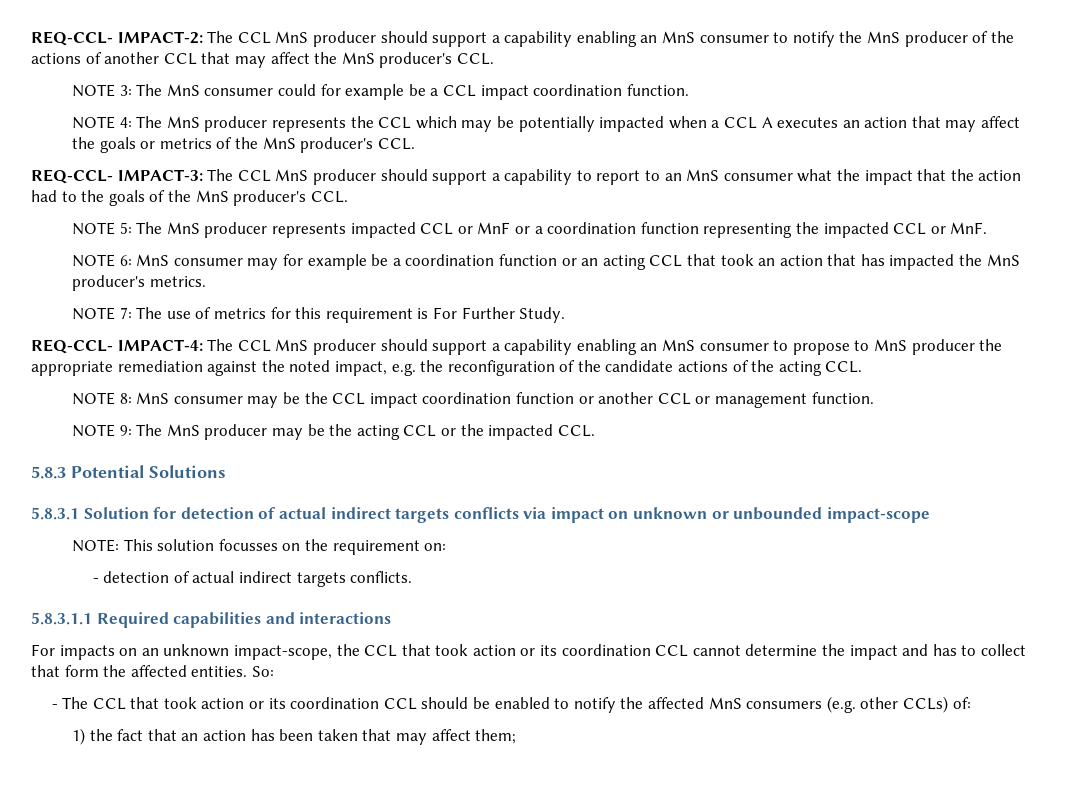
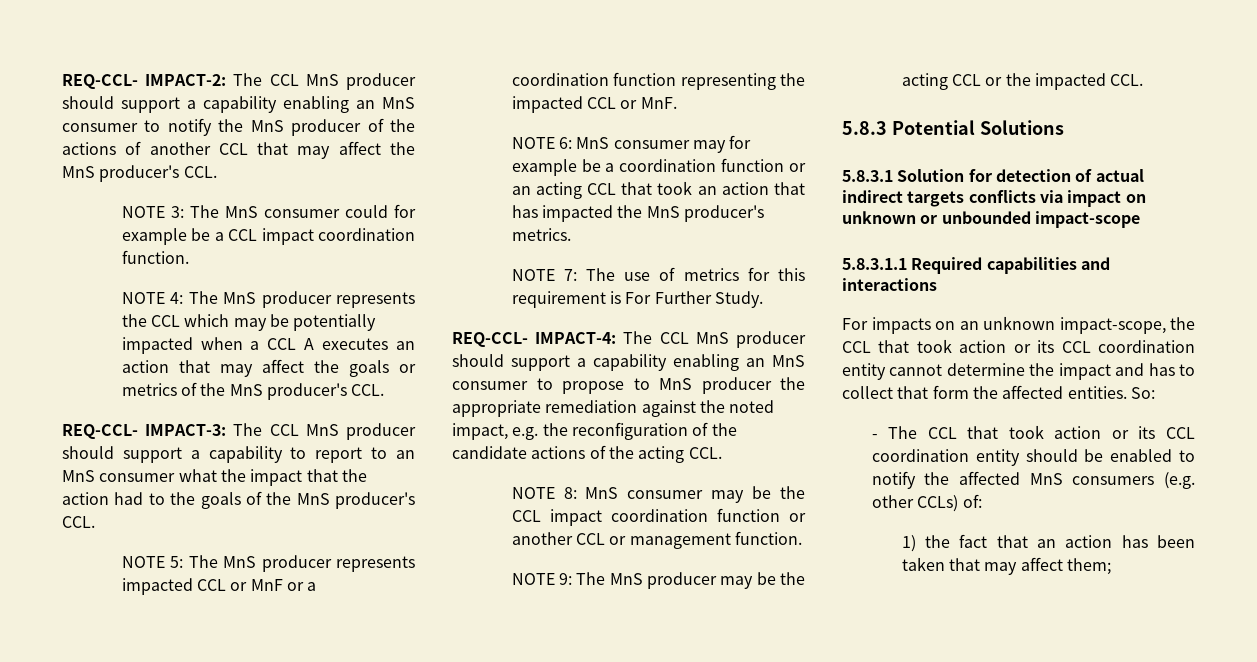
- NOTE: This solution focusses on the requirement on:
- - detection of actual indirect targets conflicts.
- For impacts on an unknown impact-scope, the CCL that took action or its coordination CCL cannot determine the impact and has to collect that form the affected entities.
+ For impacts on an unknown impact-scope, the CCL that took action or its CCL coordination entity cannot determine the impact and has to collect that form the affected entities.
- - The CCL that took action or its coordination CCL should be enabled to notify the affected MnS consumers (e.g. other CCLs) of:
+ - The CCL that took action or its CCL coordination entity should be enabled to notify the affected MnS consumers (e.g. other CCLs) of:

